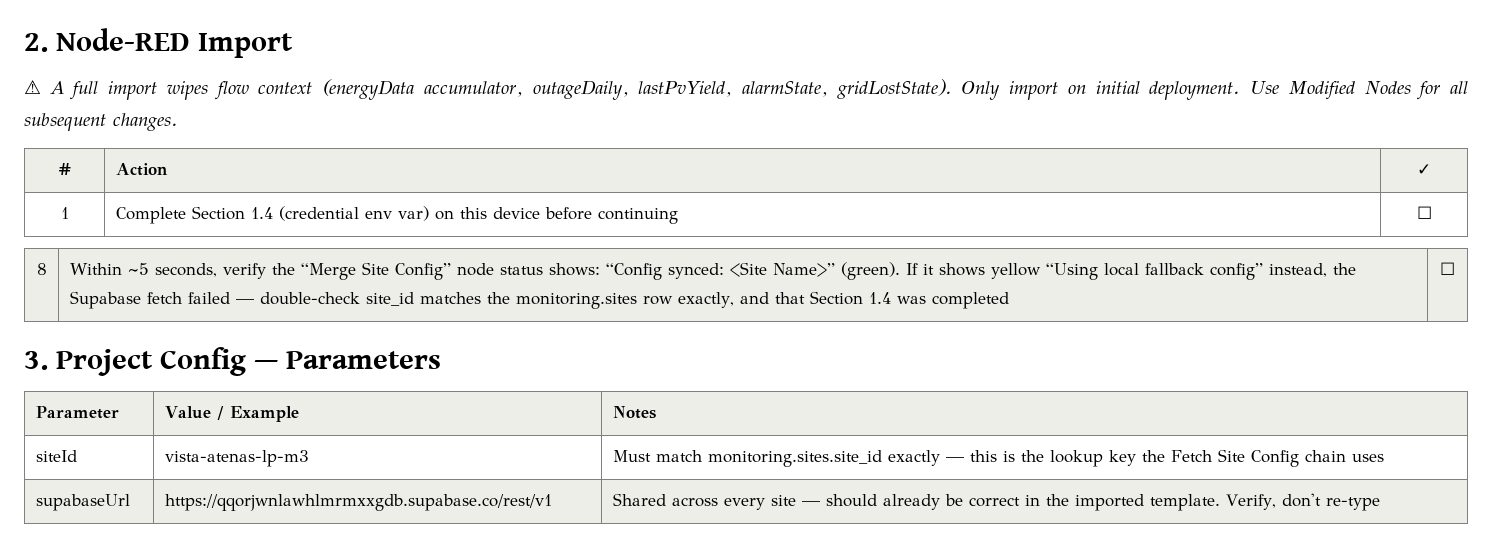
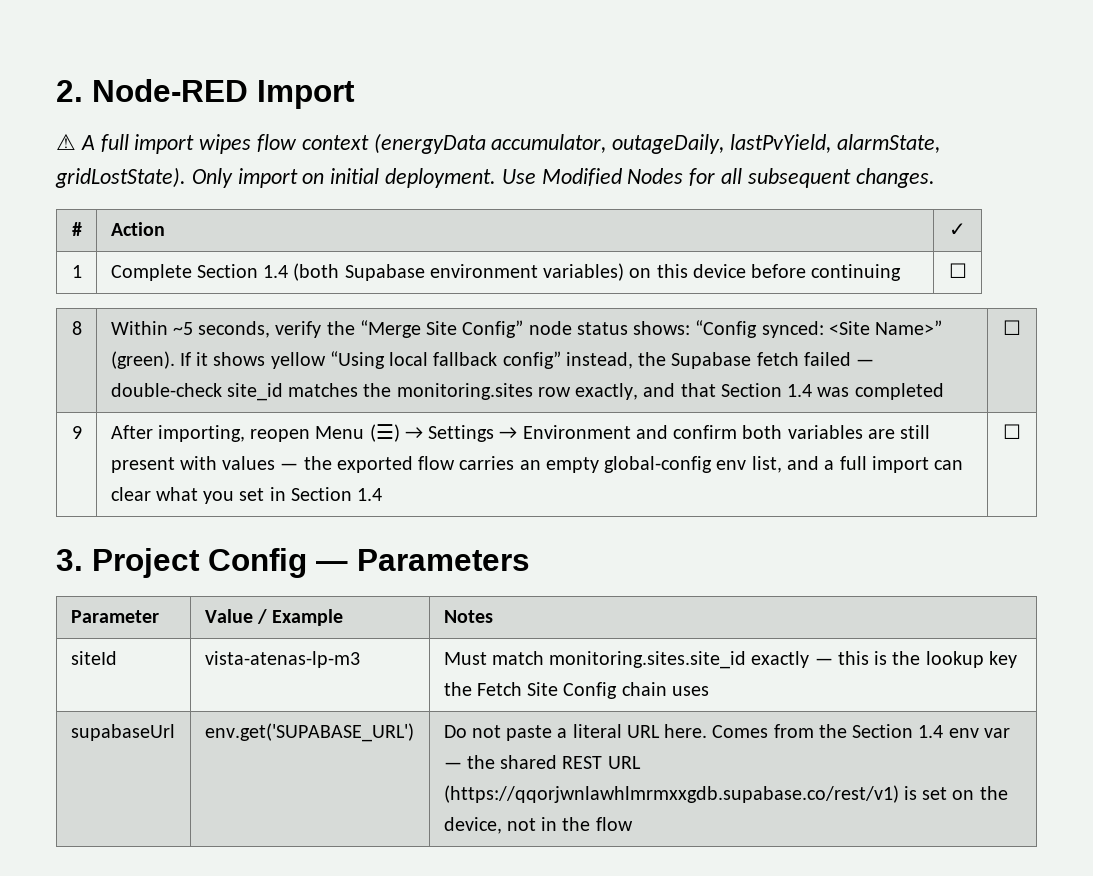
- 1 | Complete Section 1.4 (credential env var) on this device before continuing | ☐
+ 1 | Complete Section 1.4 (both Supabase environment variables) on this device before continuing | ☐
+ 9 | After importing, reopen Menu (☰) → Settings → Environment and confirm both variables are still present with values — the exported flow carries an empty global-config env list, and a full import can clear what you set in Section 1.4 | ☐
- supabaseUrl | https://qqorjwnlawhlmrmxxgdb.supabase.co/rest/v1 | Shared across every site — should already be correct in the imported template. Verify, don't re-type
+ supabaseUrl | env.get('SUPABASE_URL') | Do not paste a literal URL here. Comes from the Section 1.4 env var — the shared REST URL (https://qqorjwnlawhlmrmxxgdb.supabase.co/rest/v1) is set on the device, not in the flow

